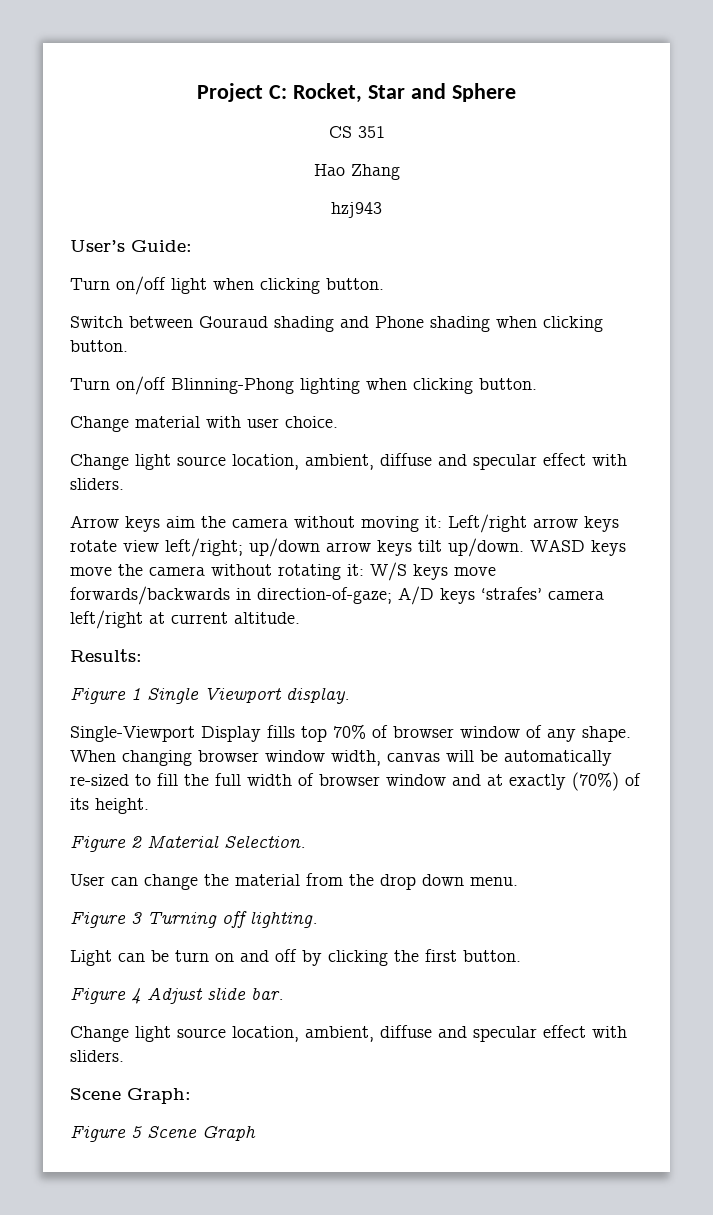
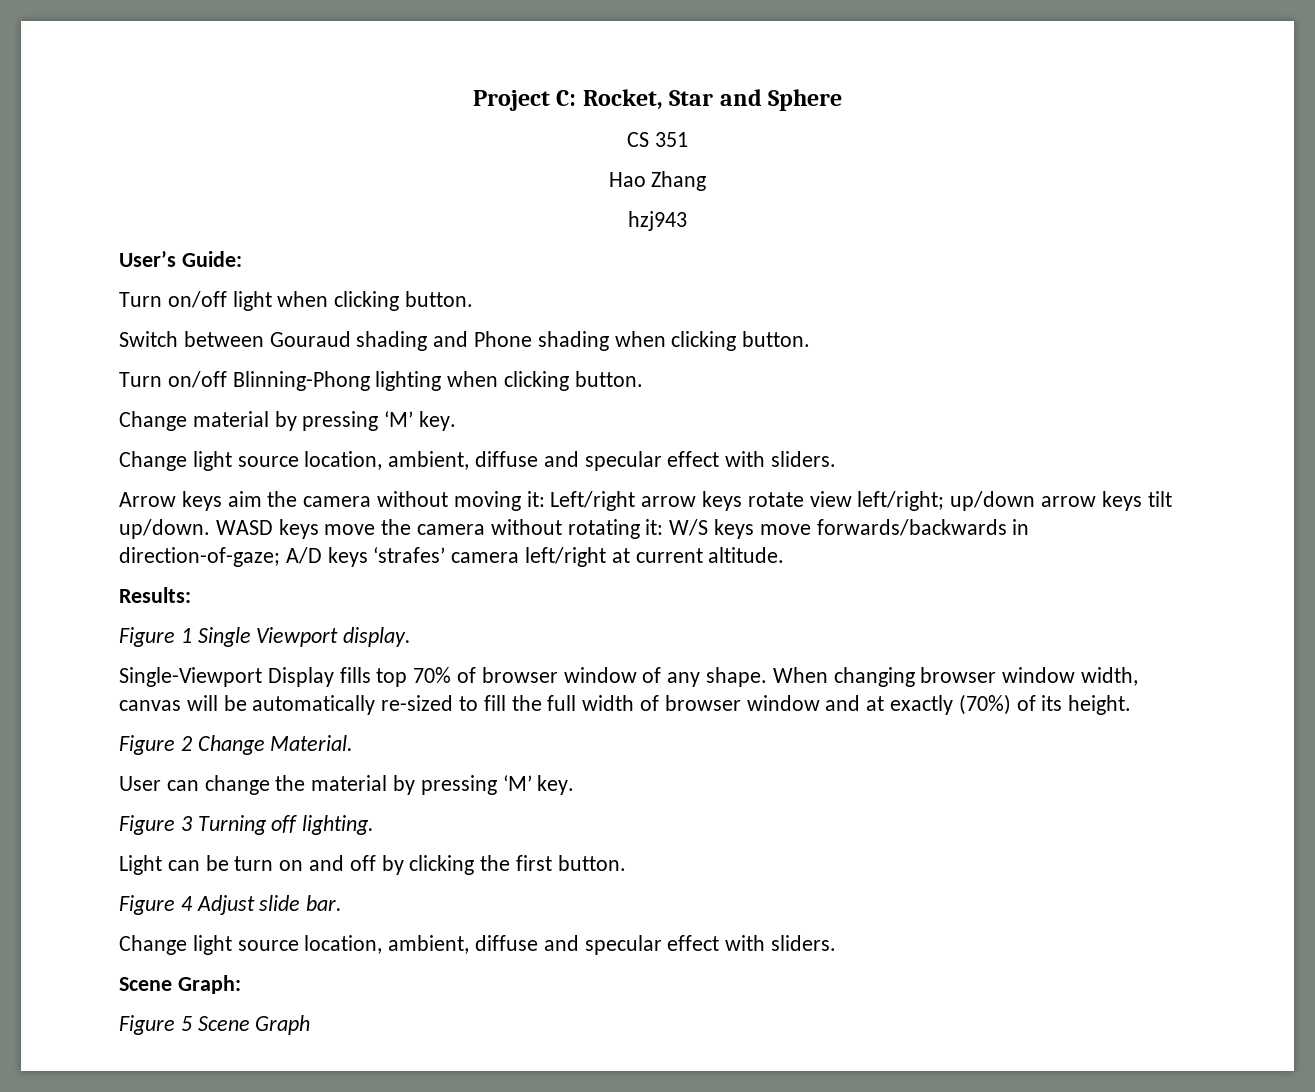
- Change material with user choice.
+ Change material by pressing ‘M’ key.
- Figure 2 Material Selection.
+ Figure 2 Change Material.
- User can change the material from the drop down menu.
+ User can change the material by pressing ‘M’ key.

